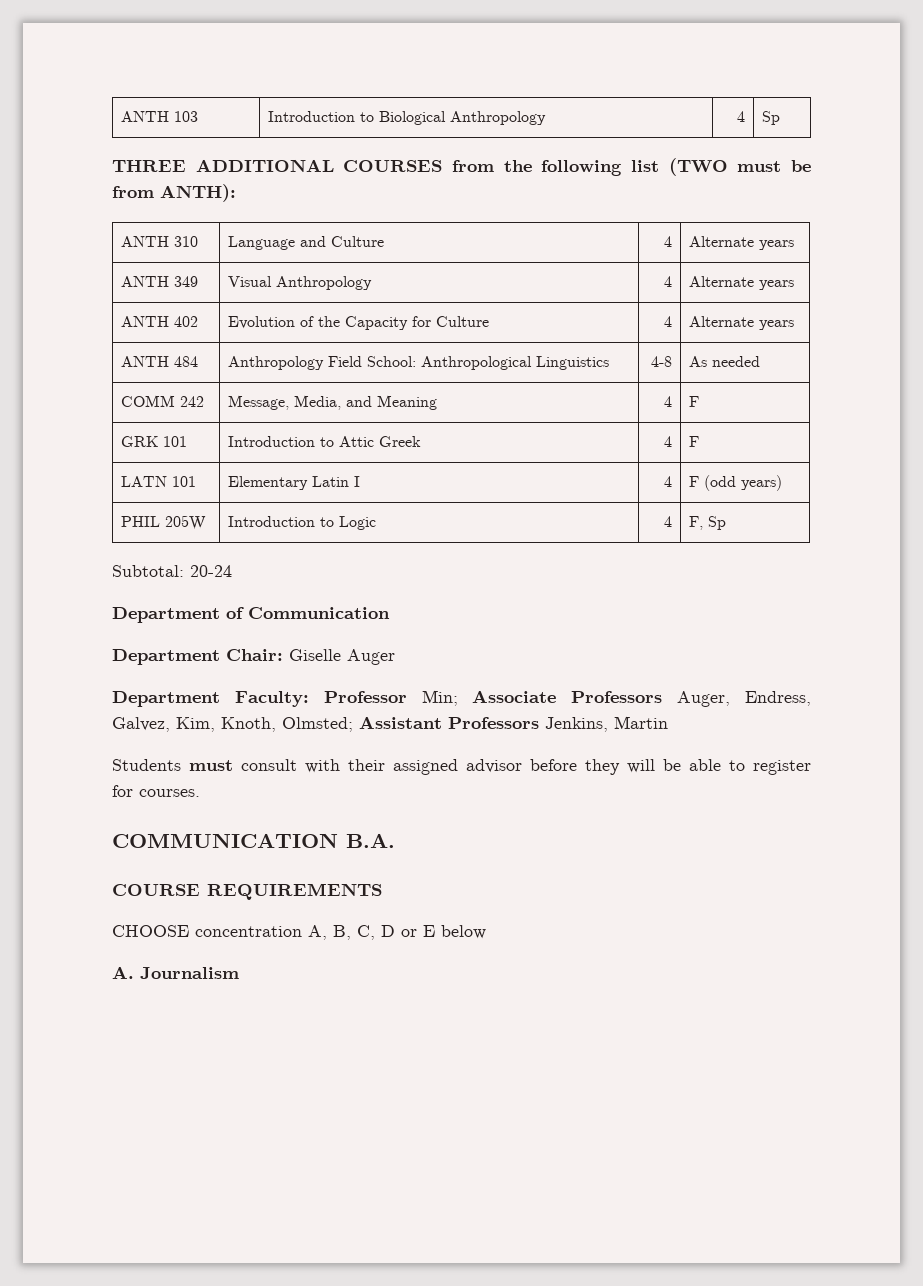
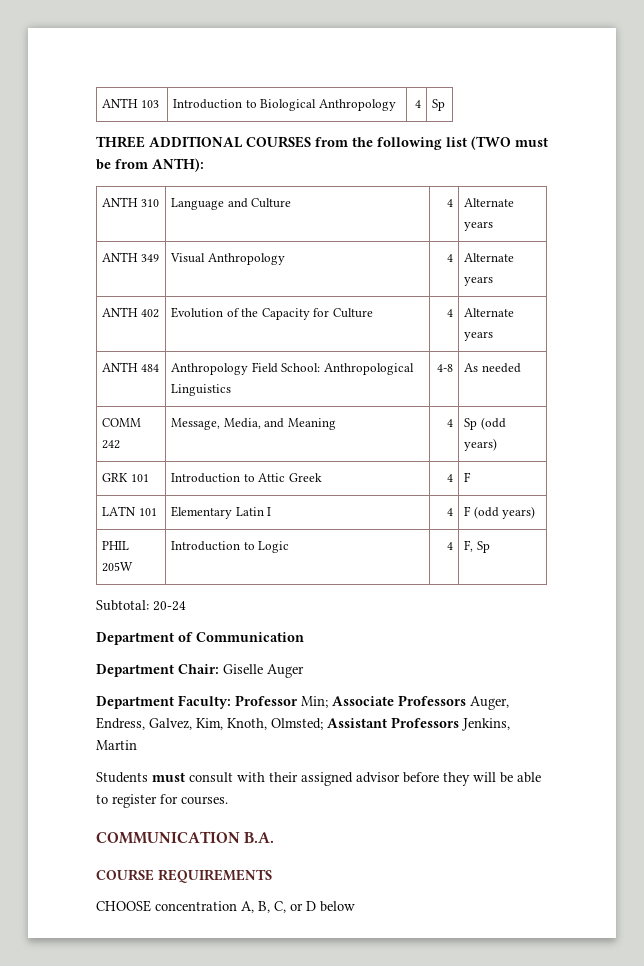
- COMM 242 | Message, Media, and Meaning | 4 | F
+ COMM 242 | Message, Media, and Meaning | 4 | Sp (odd years)
- CHOOSE concentration A, B, C, D or E below
+ CHOOSE concentration A, B, C, or D below
- A. Journalism

